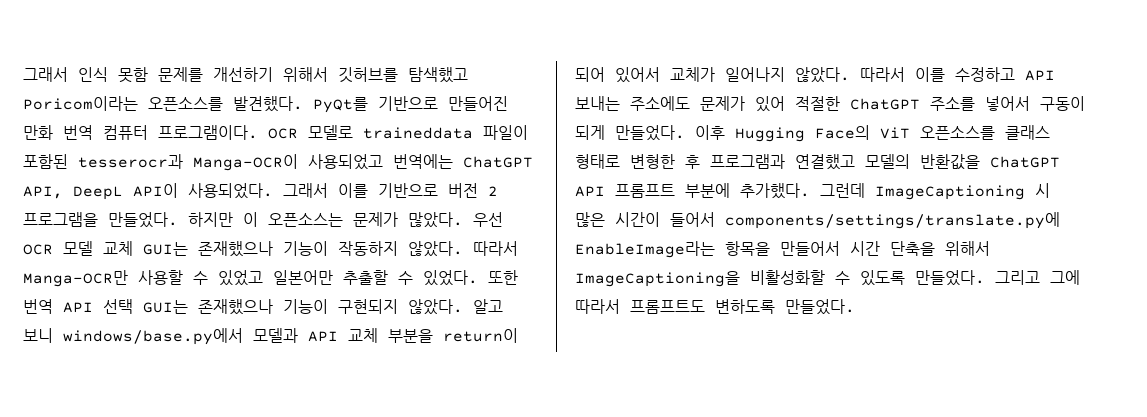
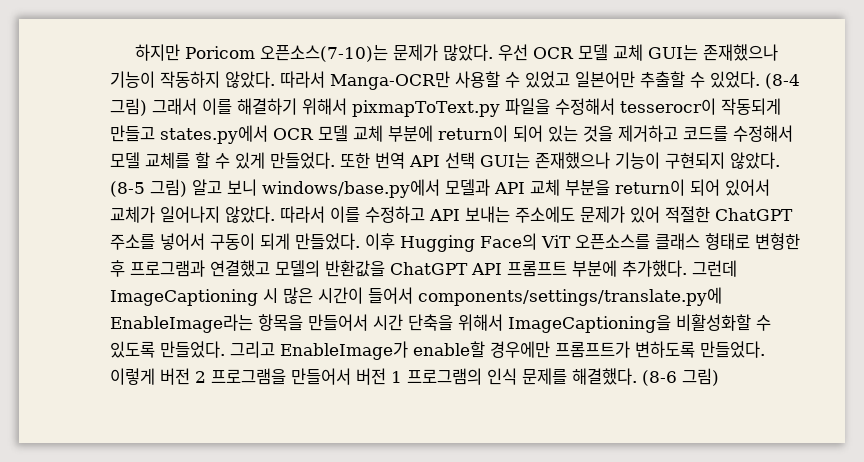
- 그래서 인식 못함 문제를 개선하기 위해서 깃허브를 탐색했고 Poricom이라는 오픈소스를 발견했다. PyQt를 기반으로 만들어진 만화 번역 컴퓨터 프로그램이다. OCR 모델로 traineddata 파일이 포함된 tesserocr과 Manga-OCR이 사용되었고 번역에는 ChatGPT API, DeepL API이 사용되었다. 그래서 이를 기반으로 버전 2 프로그램을 만들었다. 하지만 이 오픈소스는 문제가 많았다.
+ 하지만 Poricom 오픈소스(7-10)는 문제가 많았다.
+ (8-4 그림) 그래서 이를 해결하기 위해서 pixmapToText.py 파일을 수정해서 tesserocr이 작동되게 만들고 states.py에서 OCR 모델 교체 부분에 return이 되어 있는 것을 제거하고 코드를 수정해서 모델 교체를 할 수 있게 만들었다.
- 알고 보니 windows/base.py에서 모델과 API 교체 부분을 return이 되어 있어서 교체가 일어나지 않았다.
+ (8-5 그림) 알고 보니 windows/base.py에서 모델과 API 교체 부분을 return이 되어 있어서 교체가 일어나지 않았다.
- 그리고 그에 따라서 프롬프트도 변하도록 만들었다.
+ 그리고 EnableImage가 enable할 경우에만 프롬프트가 변하도록 만들었다. 이렇게 버전 2 프로그램을 만들어서 버전 1 프로그램의 인식 문제를 해결했다. (8-6 그림)

